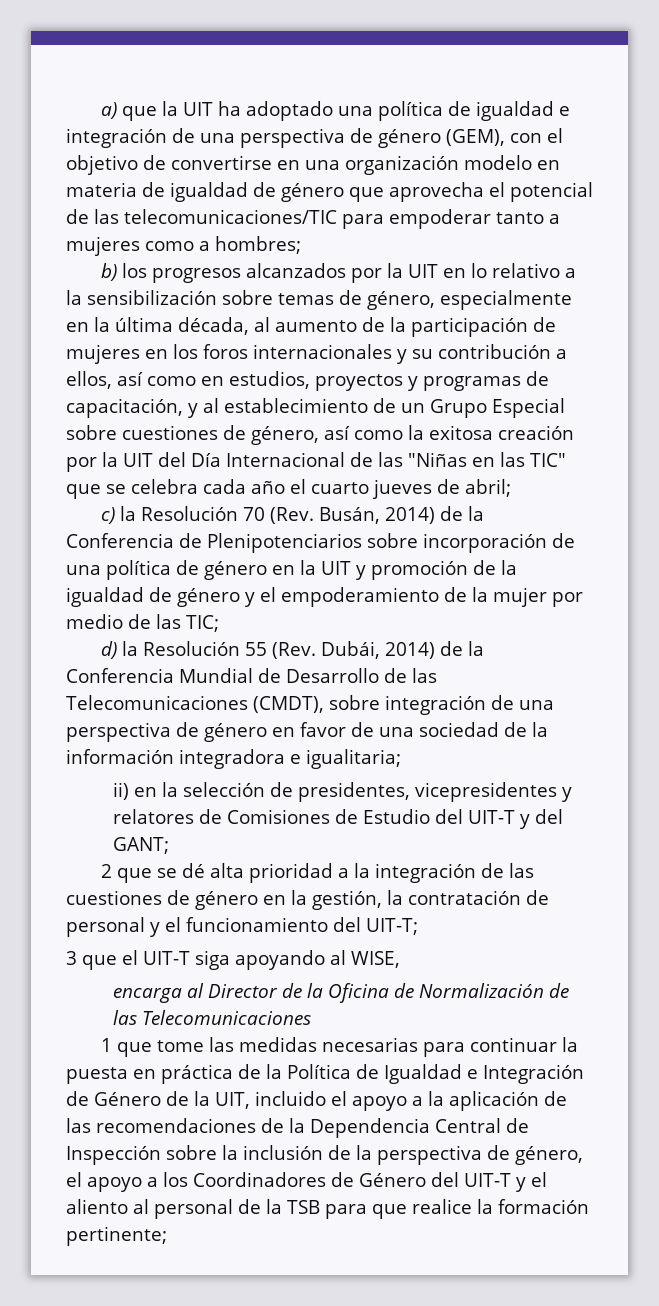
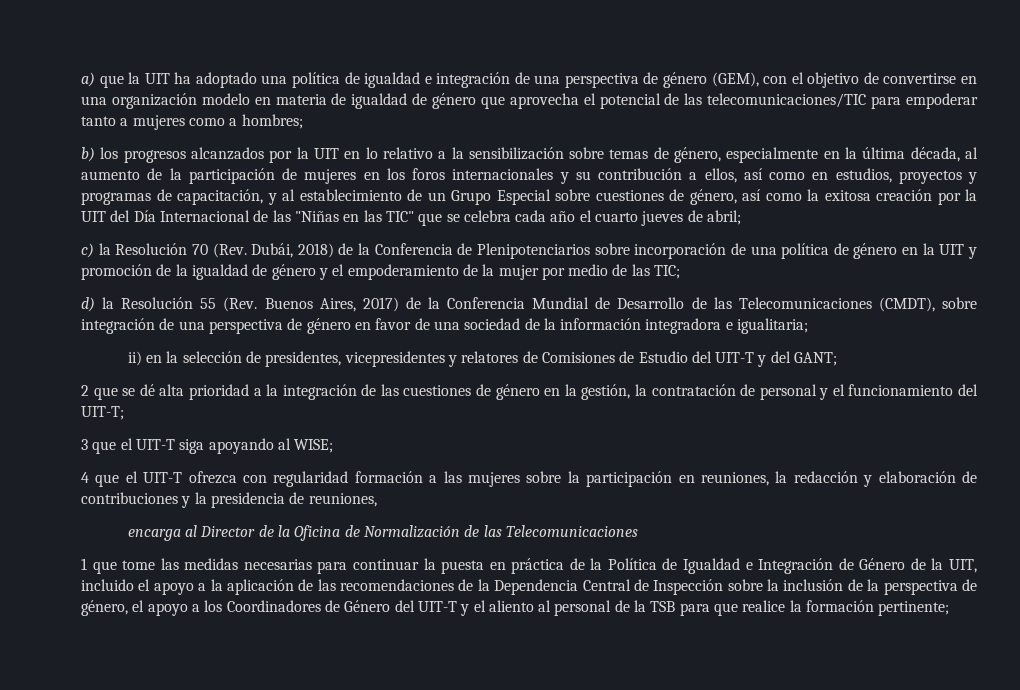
- c) la Resolución 70 (Rev. Busán, 2014) de la Conferencia de Plenipotenciarios sobre incorporación de una política de género en la UIT y promoción de la igualdad de género y el empoderamiento de la mujer por medio de las TIC;
+ c) la Resolución 70 (Rev. Dubái, 2018) de la Conferencia de Plenipotenciarios sobre incorporación de una política de género en la UIT y promoción de la igualdad de género y el empoderamiento de la mujer por medio de las TIC;
- d) la Resolución 55 (Rev. Dubái, 2014) de la Conferencia Mundial de Desarrollo de las Telecomunicaciones (CMDT), sobre integración de una perspectiva de género en favor de una sociedad de la información integradora e igualitaria;
+ d) la Resolución 55 (Rev. Buenos Aires, 2017) de la Conferencia Mundial de Desarrollo de las Telecomunicaciones (CMDT), sobre integración de una perspectiva de género en favor de una sociedad de la información integradora e igualitaria;
- 3 que el UIT-T siga apoyando al WISE,
+ 3 que el UIT-T siga apoyando al WISE;
+ 4 que el UIT-T ofrezca con regularidad formación a las mujeres sobre la participación en reuniones, la redacción y elaboración de contribuciones y la presidencia de reuniones,

